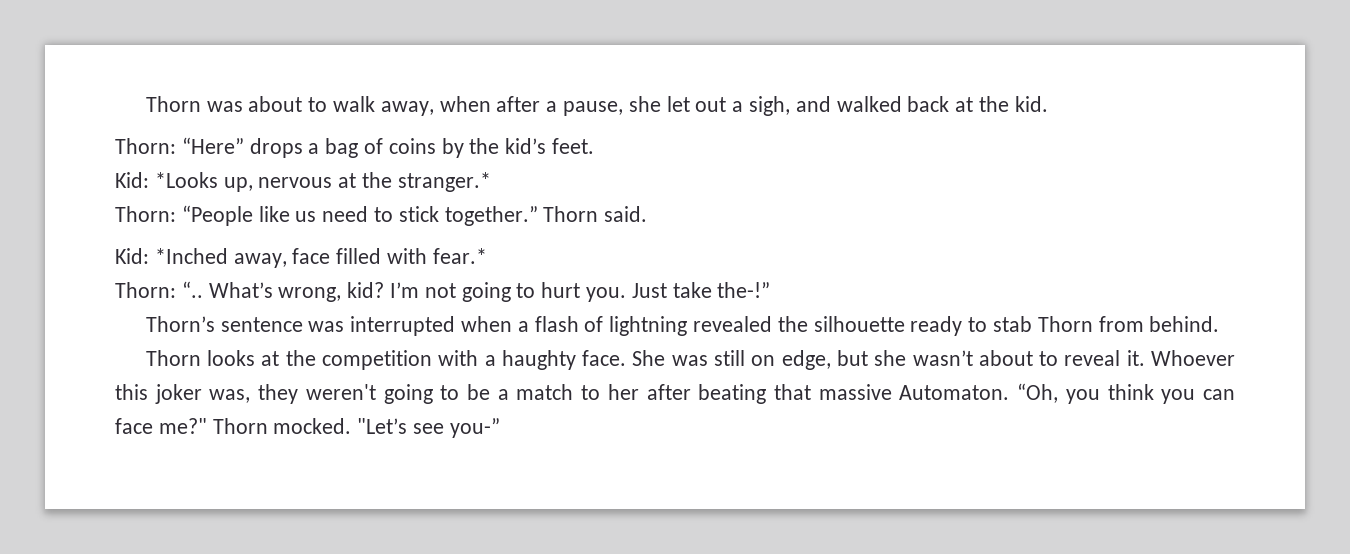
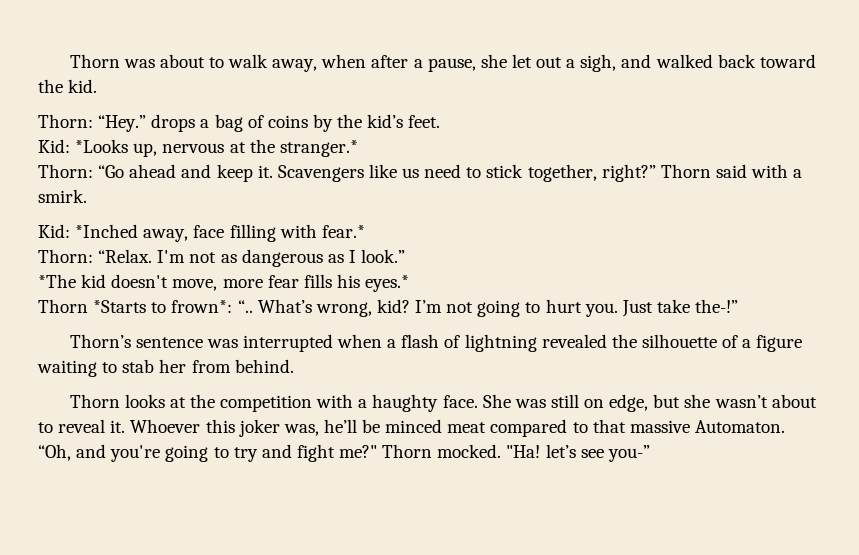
- Thorn was about to walk away, when after a pause, she let out a sigh, and walked back at the kid.
+ Thorn was about to walk away, when after a pause, she let out a sigh, and walked back toward the kid.
- Thorn: “Here” drops a bag of coins by the kid’s feet.
+ Thorn: “Hey.” drops a bag of coins by the kid’s feet.
- Thorn: “People like us need to stick together.” Thorn said.
+ Thorn: “Go ahead and keep it. Scavengers like us need to stick together, right?” Thorn said with a smirk.
- Kid: *Inched away, face filled with fear.*
+ Kid: *Inched away, face filling with fear.*
- Thorn: “..
+ Thorn: “Relax. I'm not as dangerous as I look.”
+ *The kid doesn't move, more fear fills his eyes.*
+ Thorn *Starts to frown*: “..
- Thorn’s sentence was interrupted when a flash of lightning revealed the silhouette ready to stab Thorn from behind.
+ Thorn’s sentence was interrupted when a flash of lightning revealed the silhouette of a figure waiting to stab her from behind.
- Whoever this joker was, they weren't going to be a match to her after beating that massive Automaton. “Oh, you think you can face me?"
+ Whoever this joker was, he’ll be minced meat compared to that massive Automaton. “Oh, and you're going to try and fight me?"
- "Let’s see you-”
+ "Ha! let’s see you-”

